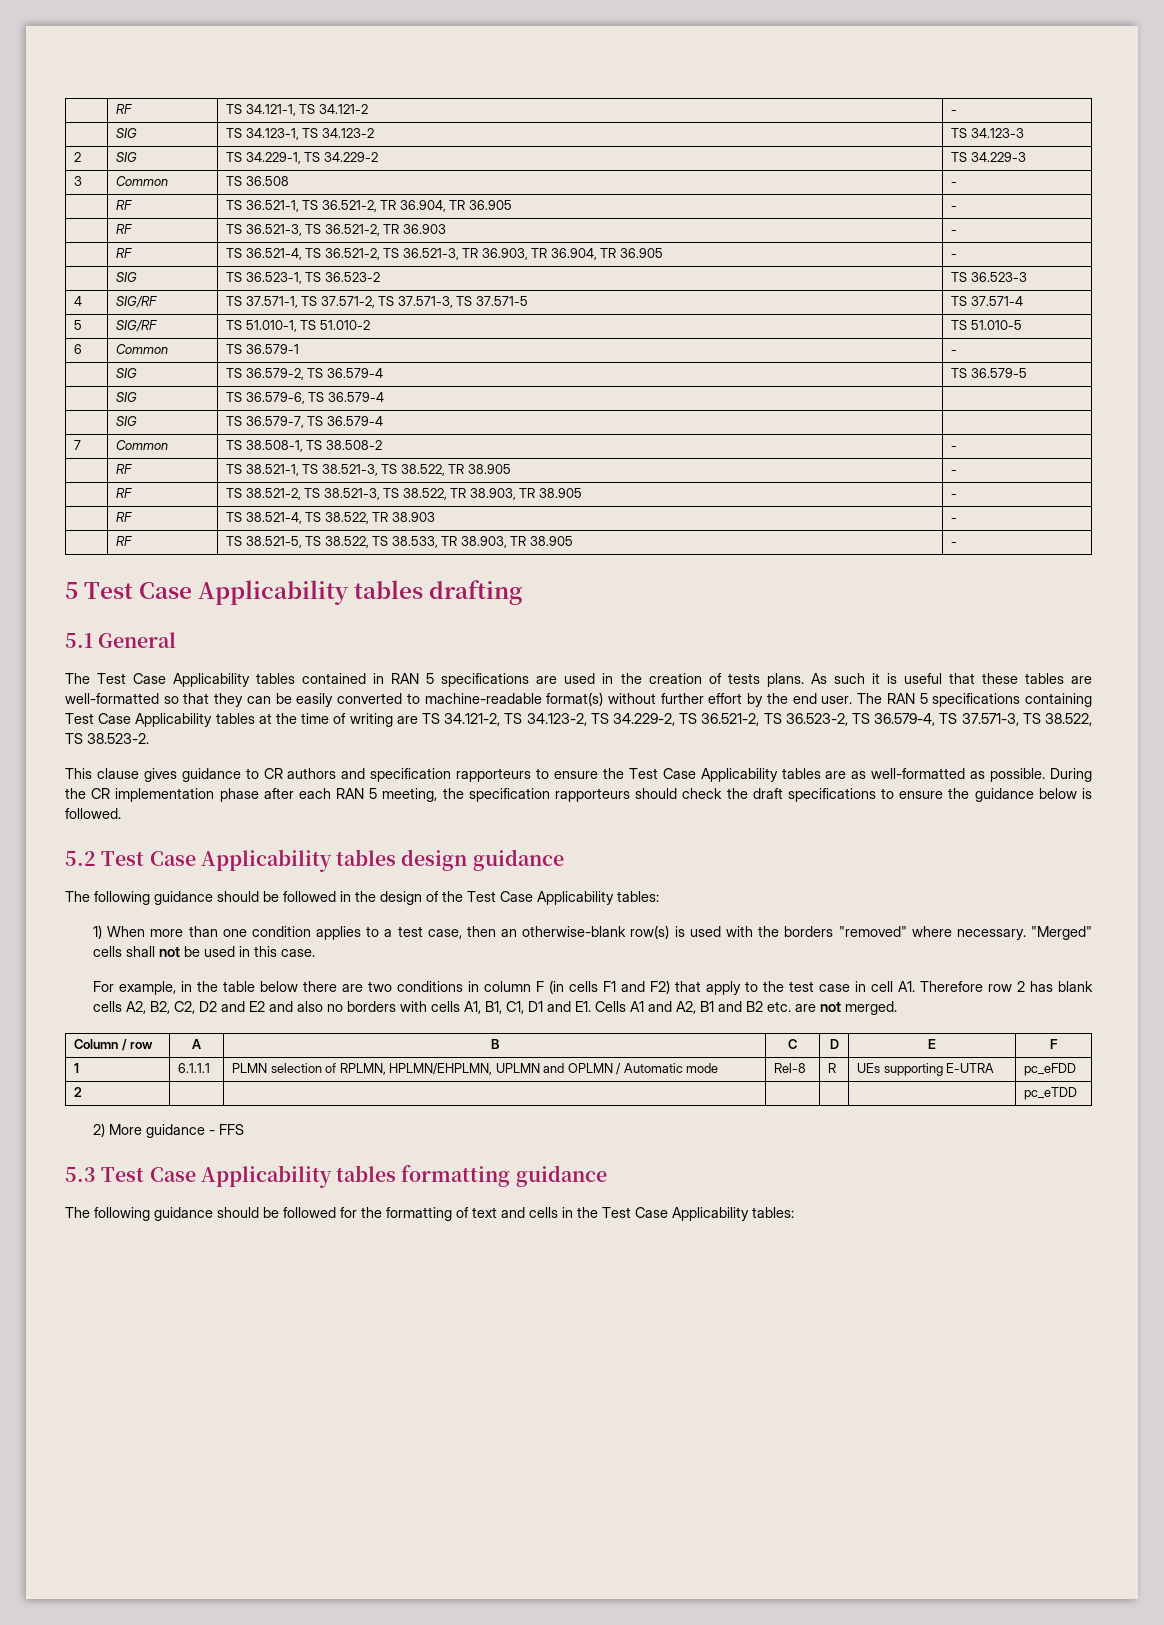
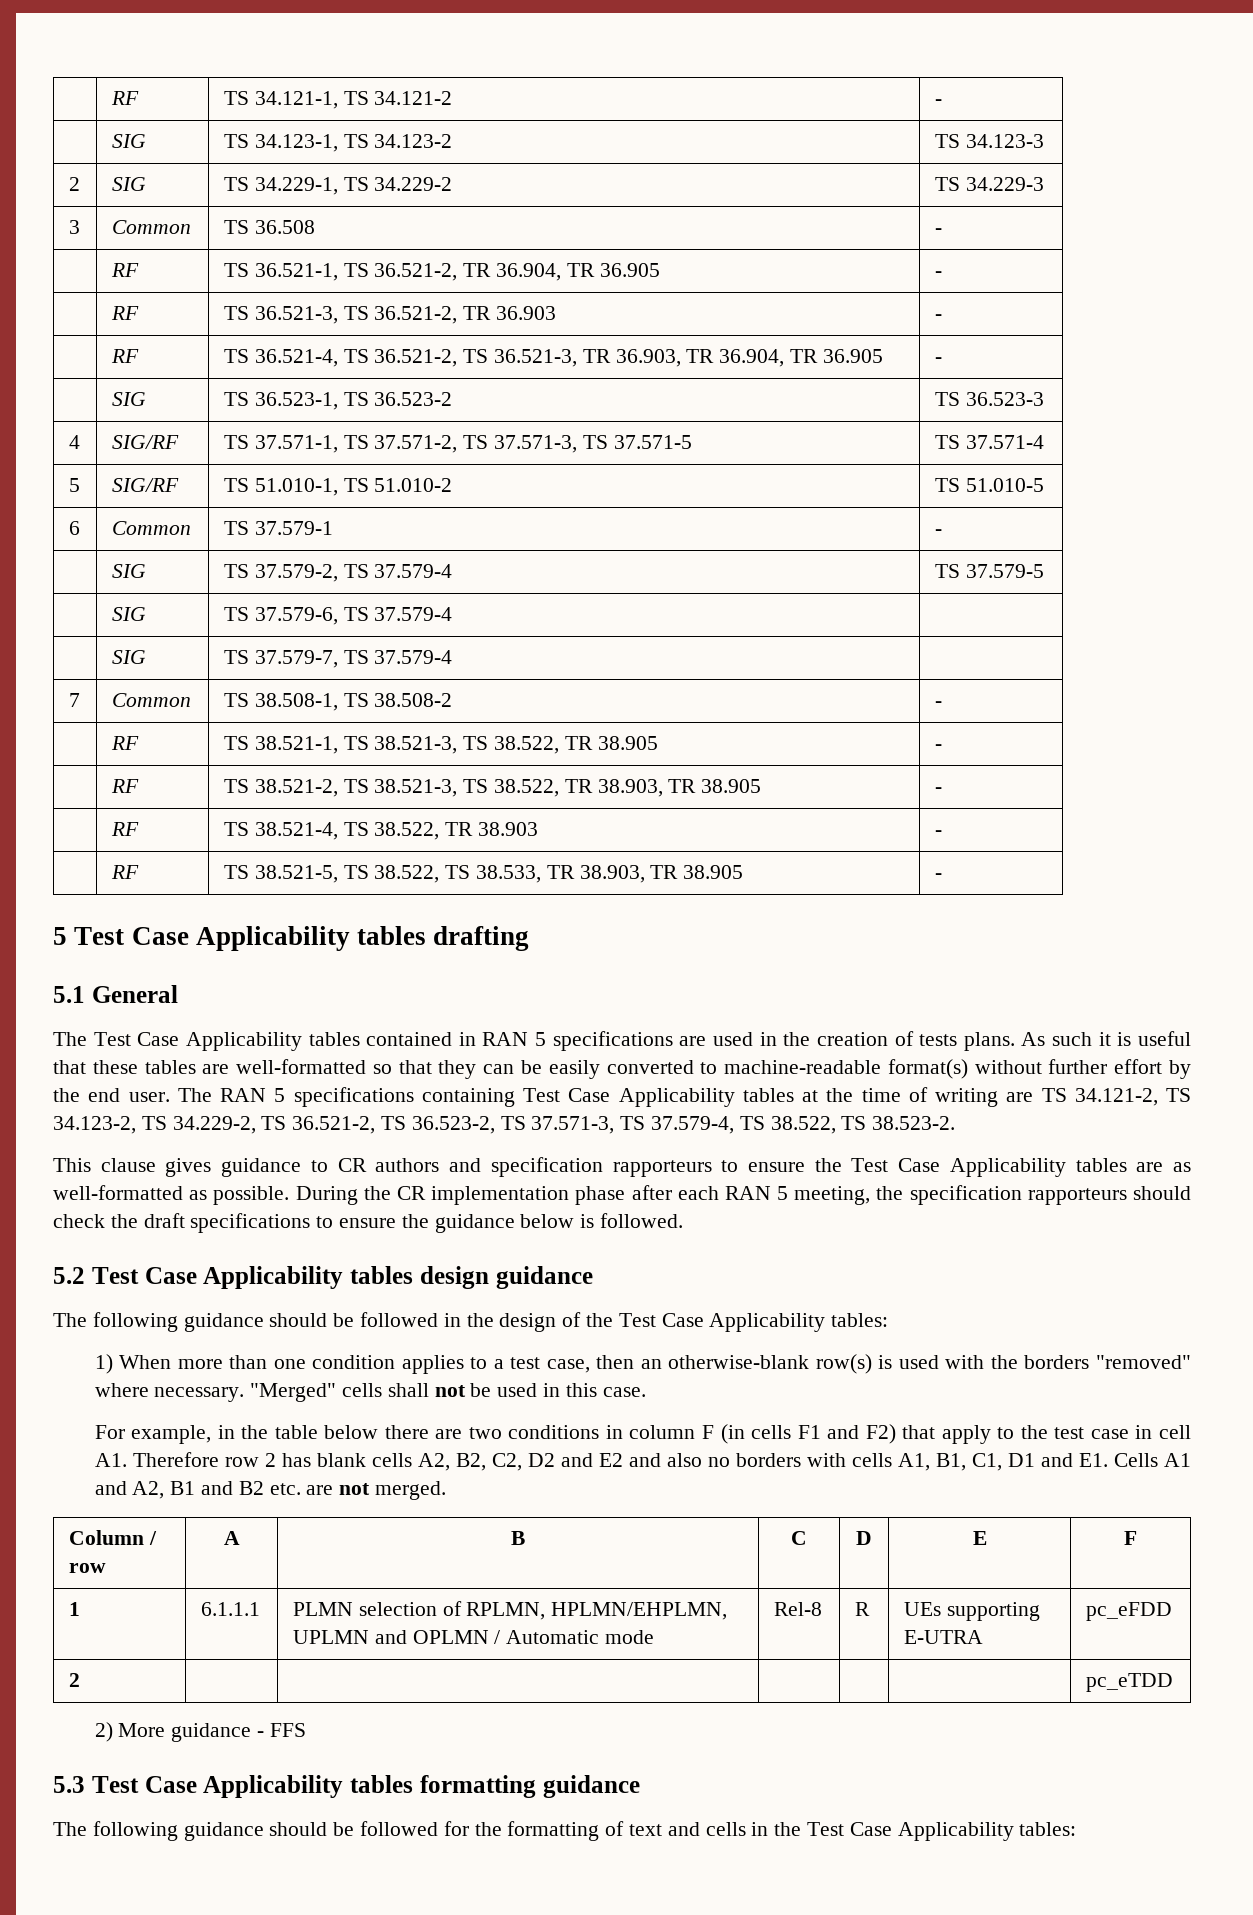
- 6 | Common | TS 36.579-1 | -
- | SIG | TS 36.579-2, TS 36.579-4 | TS 36.579-5
- | SIG | TS 36.579-6, TS 36.579-4 |
- | SIG | TS 36.579-7, TS 36.579-4 |
+ 6 | Common | TS 37.579-1 | -
+ | SIG | TS 37.579-2, TS 37.579-4 | TS 37.579-5
+ | SIG | TS 37.579-6, TS 37.579-4 |
+ | SIG | TS 37.579-7, TS 37.579-4 |
- The RAN 5 specifications containing Test Case Applicability tables at the time of writing are TS 34.121-2, TS 34.123-2, TS 34.229-2, TS 36.521-2, TS 36.523-2, TS 36.579-4, TS 37.571-3, TS 38.522, TS 38.523-2.
+ The RAN 5 specifications containing Test Case Applicability tables at the time of writing are TS 34.121-2, TS 34.123-2, TS 34.229-2, TS 36.521-2, TS 36.523-2, TS 37.571-3, TS 37.579-4, TS 38.522, TS 38.523-2.

